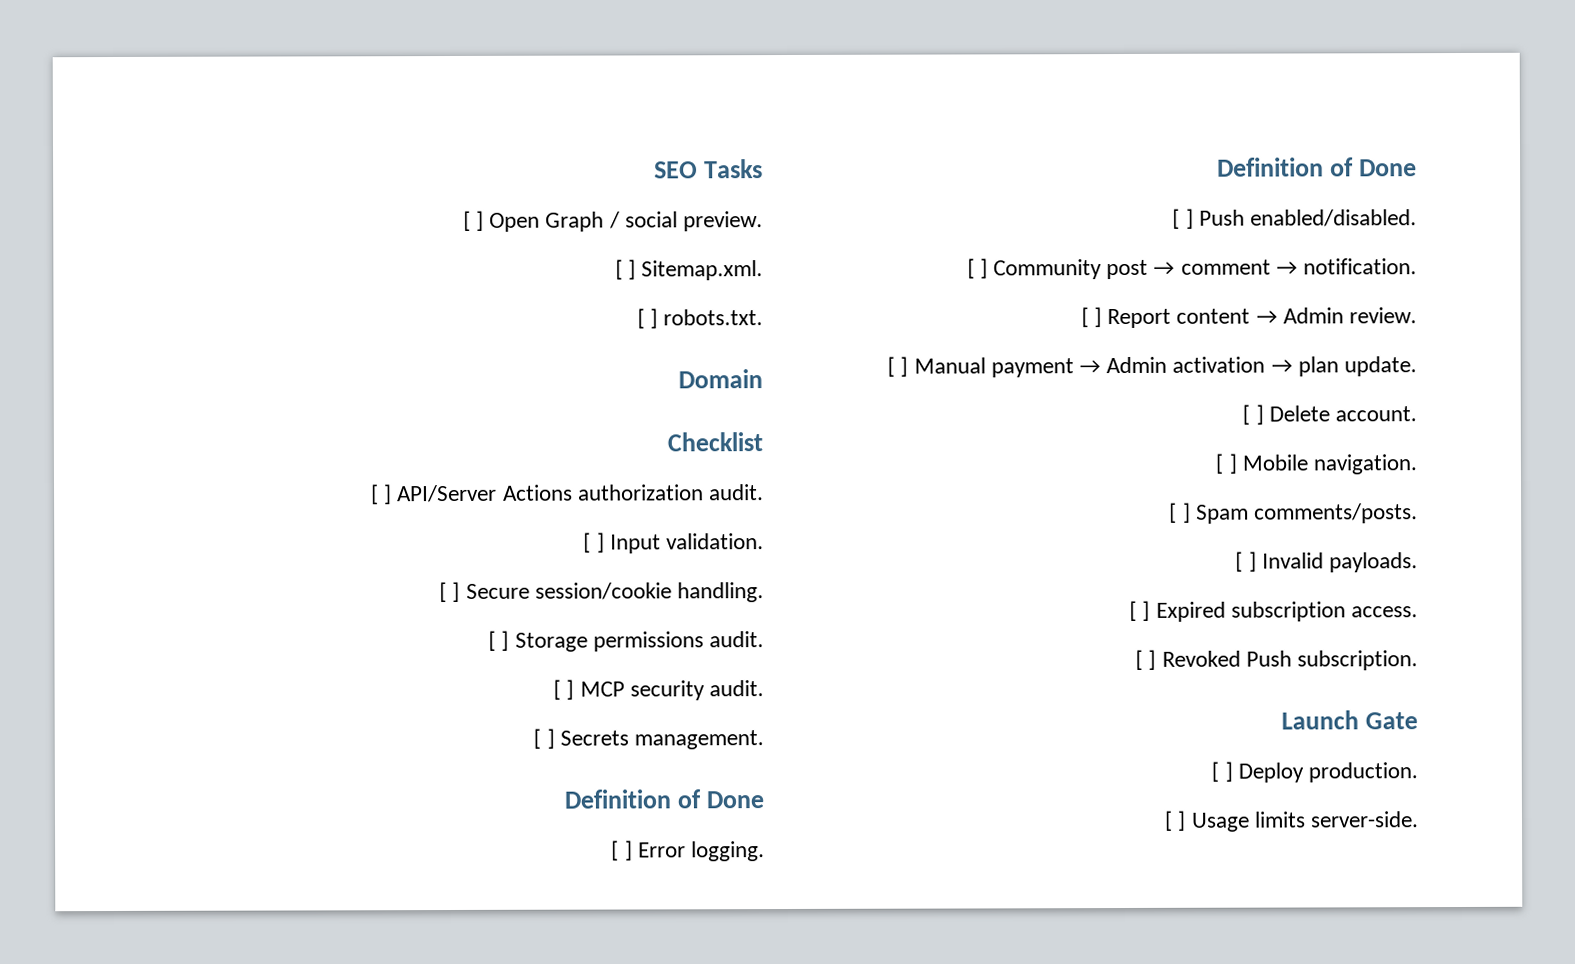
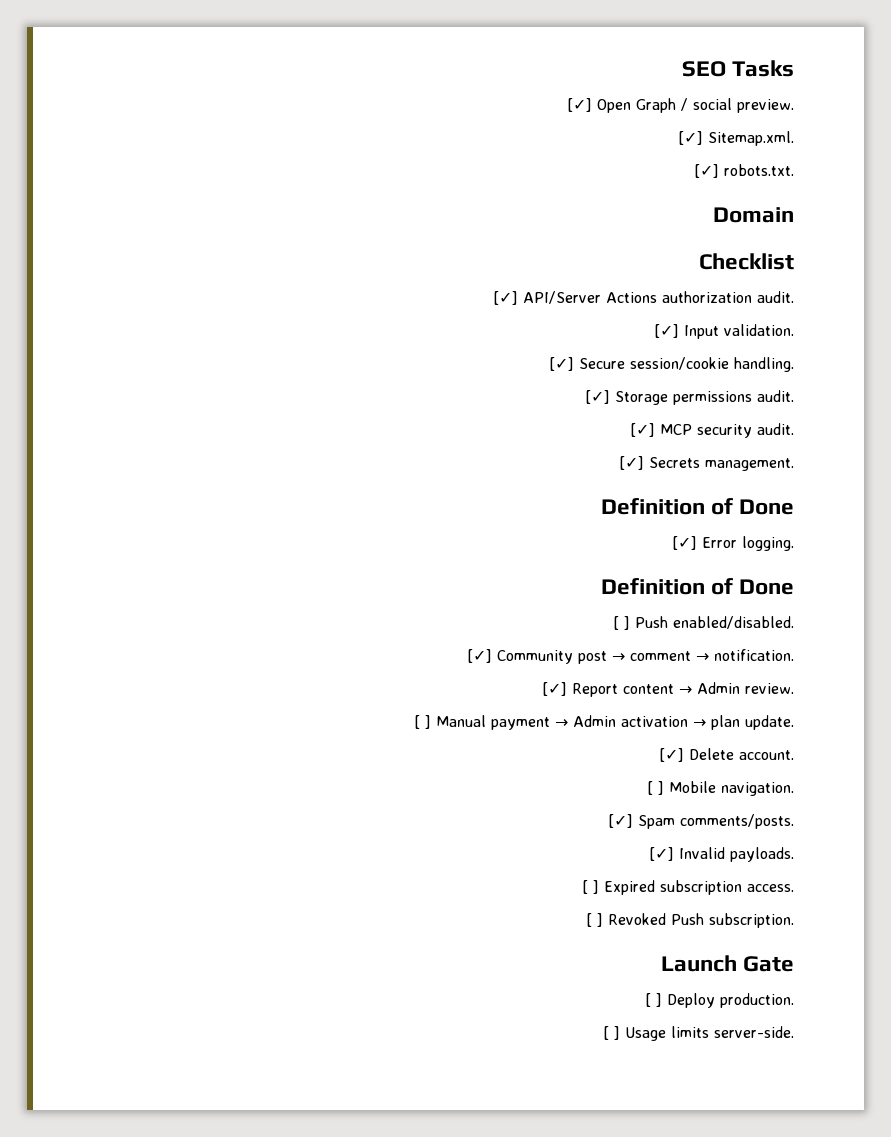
- [ ] Open Graph / social preview.
+ [✓] Open Graph / social preview.
- [ ] Sitemap.xml.
+ [✓] Sitemap.xml.
- [ ] robots.txt.
+ [✓] robots.txt.
- [ ] API/Server Actions authorization audit.
+ [✓] API/Server Actions authorization audit.
- [ ] Input validation.
+ [✓] Input validation.
- [ ] Secure session/cookie handling.
+ [✓] Secure session/cookie handling.
- [ ] Storage permissions audit.
+ [✓] Storage permissions audit.
- [ ] MCP security audit.
+ [✓] MCP security audit.
- [ ] Secrets management.
+ [✓] Secrets management.
- [ ] Error logging.
+ [✓] Error logging.
- [ ] Community post → comment → notification.
+ [✓] Community post → comment → notification.
- [ ] Report content → Admin review.
+ [✓] Report content → Admin review.
- [ ] Delete account.
+ [✓] Delete account.
- [ ] Spam comments/posts.
+ [✓] Spam comments/posts.
- [ ] Invalid payloads.
+ [✓] Invalid payloads.

